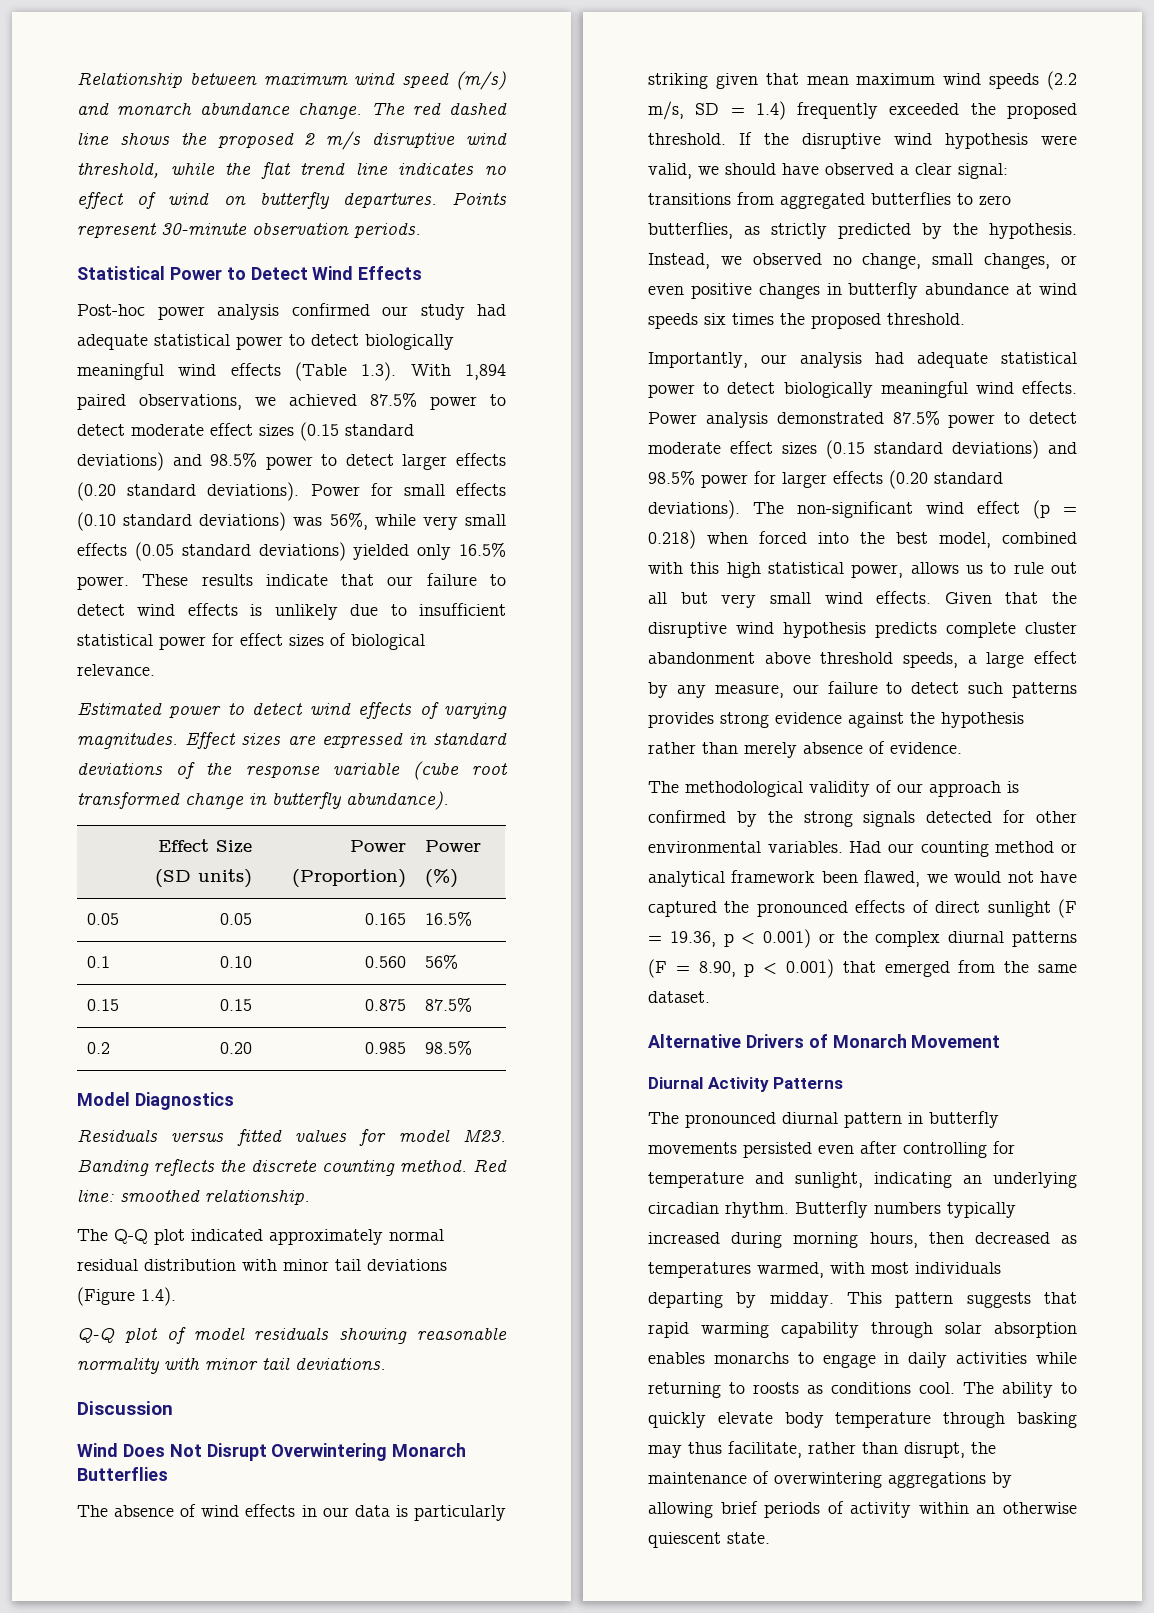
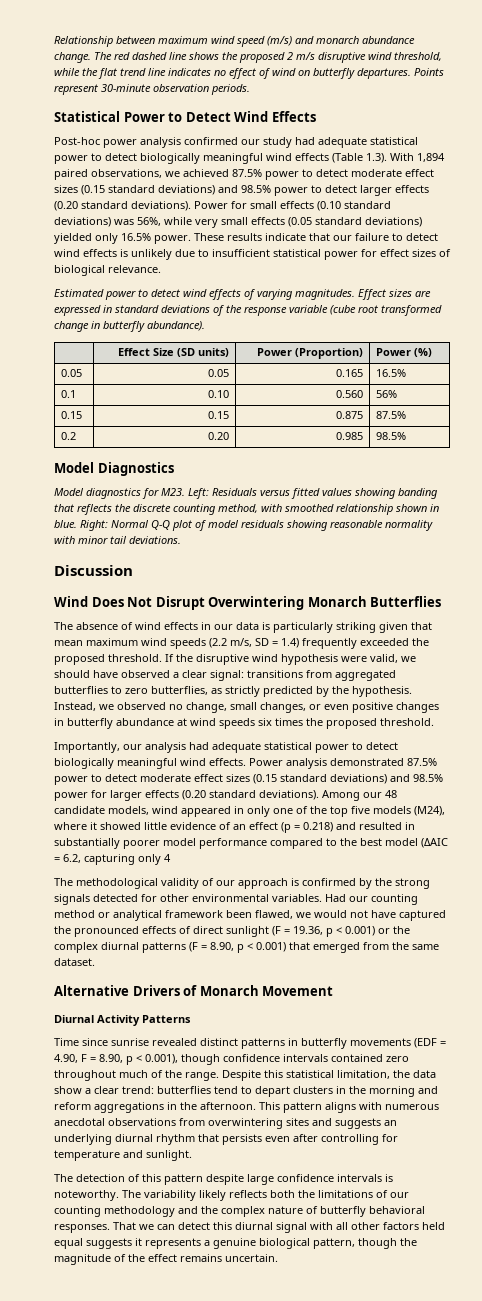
- Residuals versus fitted values for model M23. Banding reflects the discrete counting method. Red line: smoothed relationship.
- The Q-Q plot indicated approximately normal residual distribution with minor tail deviations (Figure 1.4).
- Q-Q plot of model residuals showing reasonable normality with minor tail deviations.
+ Model diagnostics for M23. Left: Residuals versus fitted values showing banding that reflects the discrete counting method, with smoothed relationship shown in blue. Right: Normal Q-Q plot of model residuals showing reasonable normality with minor tail deviations.
- The non-significant wind effect (p = 0.218) when forced into the best model, combined with this high statistical power, allows us to rule out all but very small wind effects. Given that the disruptive wind hypothesis predicts complete cluster abandonment above threshold speeds, a large effect by any measure, our failure to detect such patterns provides strong evidence against the hypothesis rather than merely absence of evidence.
+ Among our 48 candidate models, wind appeared in only one of the top five models (M24), where it showed little evidence of an effect (p = 0.218) and resulted in substantially poorer model performance compared to the best model (ΔAIC = 6.2, capturing only 4
- The pronounced diurnal pattern in butterfly movements persisted even after controlling for temperature and sunlight, indicating an underlying circadian rhythm. Butterfly numbers typically increased during morning hours, then decreased as temperatures warmed, with most individuals departing by midday. This pattern suggests that rapid warming capability through solar absorption enables monarchs to engage in daily activities while returning to roosts as conditions cool. The ability to quickly elevate body temperature through basking may thus facilitate, rather than disrupt, the maintenance of overwintering aggregations by allowing brief periods of activity within an otherwise quiescent state.
+ Time since sunrise revealed distinct patterns in butterfly movements (EDF = 4.90, F = 8.90, p < 0.001), though confidence intervals contained zero throughout much of the range. Despite this statistical limitation, the data show a clear trend: butterflies tend to depart clusters in the morning and reform aggregations in the afternoon. This pattern aligns with numerous anecdotal observations from overwintering sites and suggests an underlying diurnal rhythm that persists even after controlling for temperature and sunlight.
+ The detection of this pattern despite large confidence intervals is noteworthy. The variability likely reflects both the limitations of our counting methodology and the complex nature of butterfly behavioral responses. That we can detect this diurnal signal with all other factors held equal suggests it represents a genuine biological pattern, though the magnitude of the effect remains uncertain.

